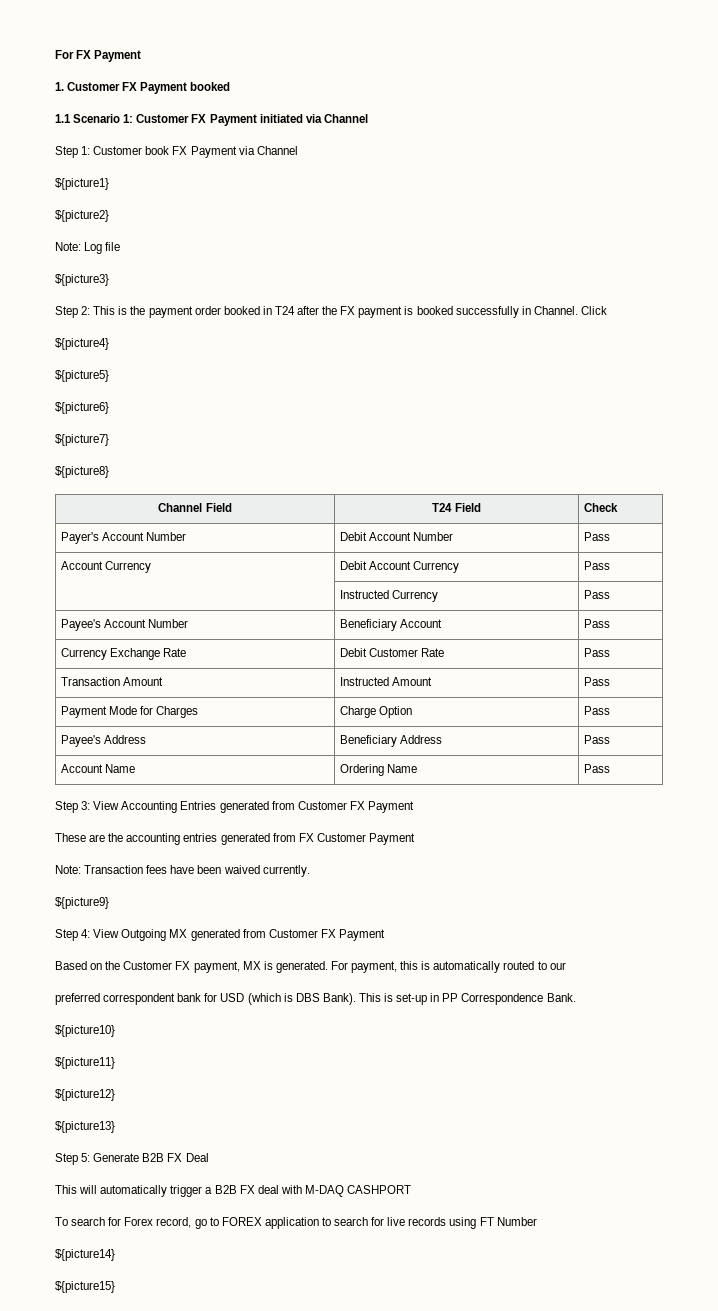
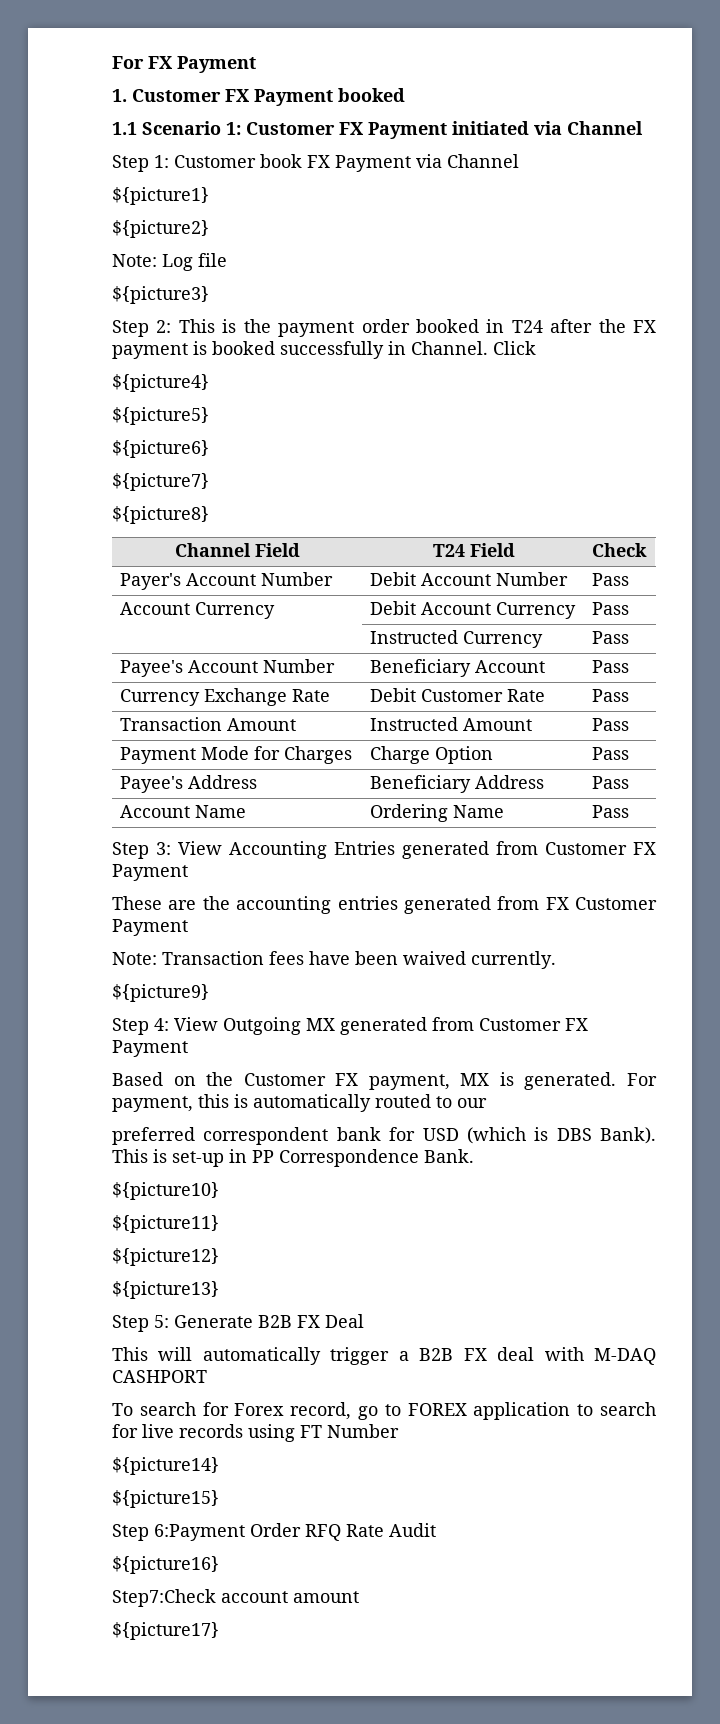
+ Step 6:Payment Order RFQ Rate Audit
+ ${picture16}
+ Step7:Check account amount
+ ${picture17}

